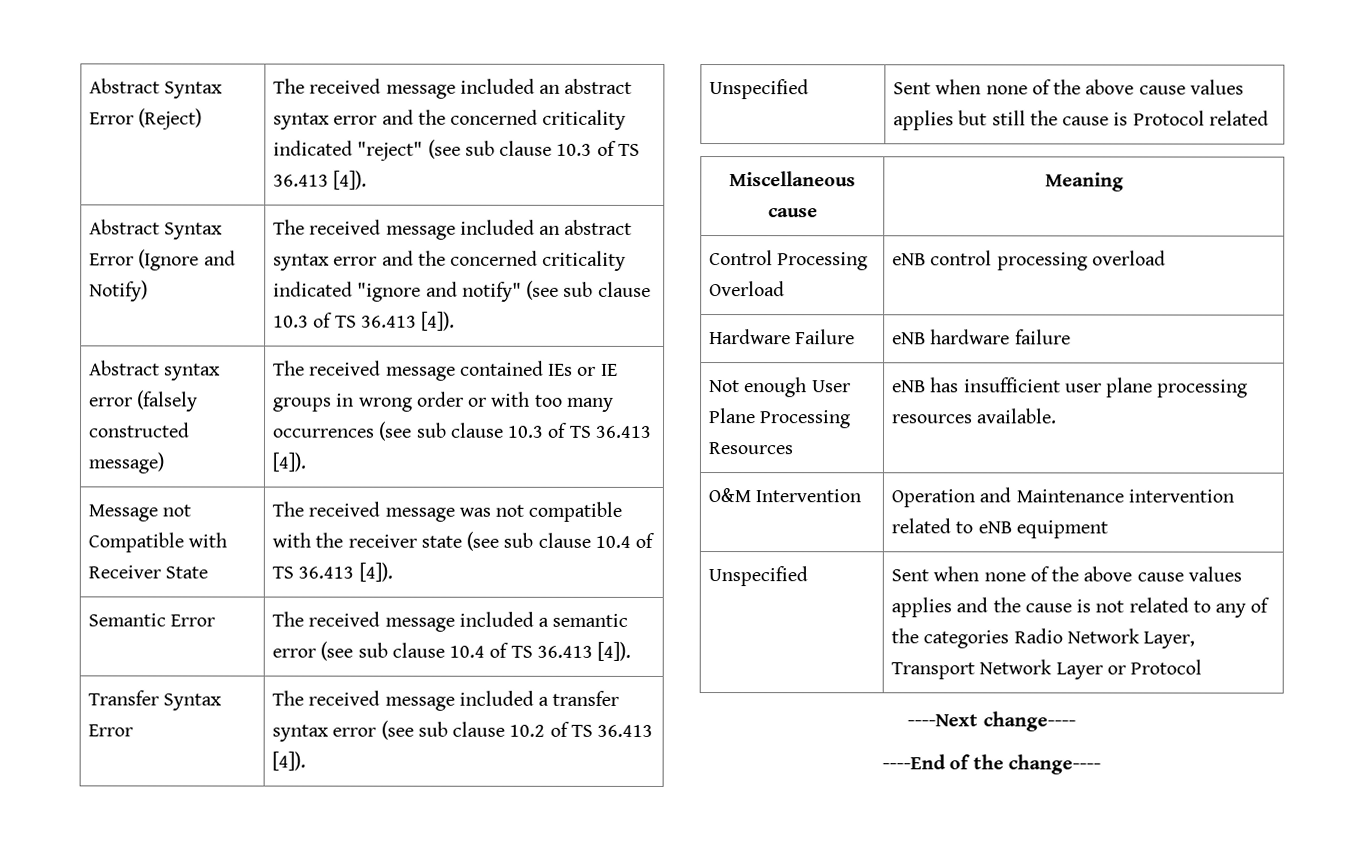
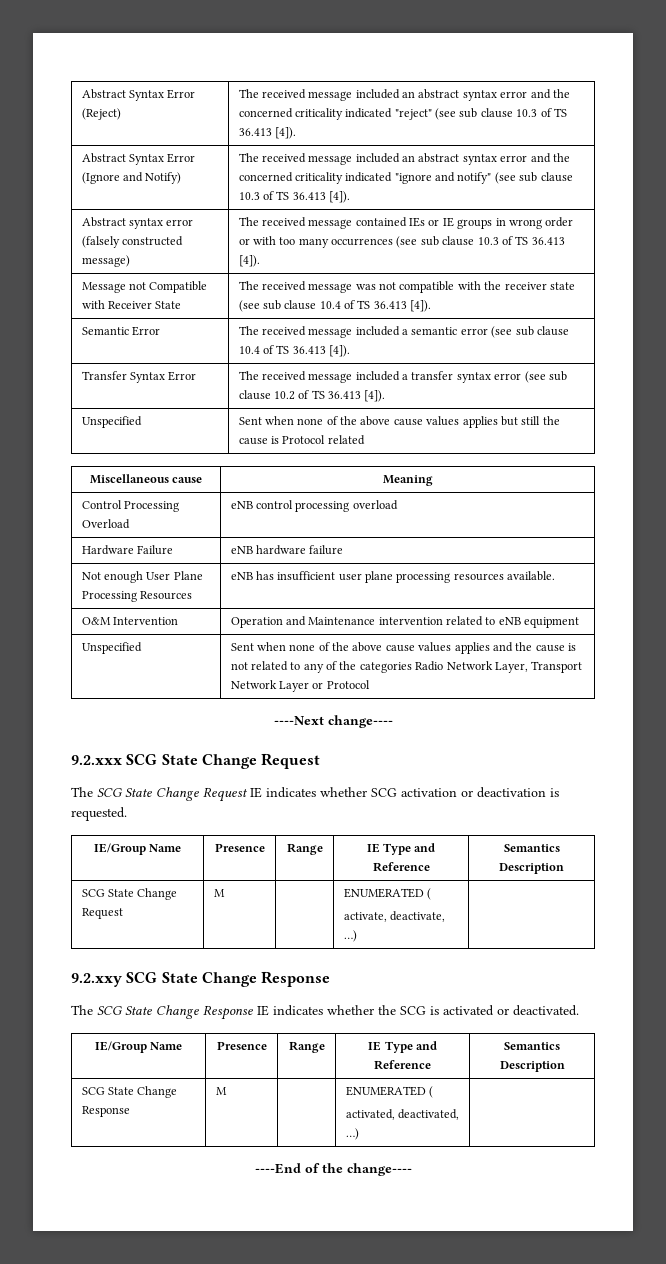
+ 9.2.xxx SCG State Change Request
+ The SCG State Change Request IE indicates whether SCG activation or deactivation is requested.
+ IE/Group Name | Presence | Range | IE Type and Reference | Semantics Description
+ SCG State Change Request | M | | ENUMERATED (
+ activate, deactivate, …) |
+ 9.2.xxy SCG State Change Response
+ The SCG State Change Response IE indicates whether the SCG is activated or deactivated.
+ IE/Group Name | Presence | Range | IE Type and Reference | Semantics Description
+ SCG State Change Response | M | | ENUMERATED (
+ activated, deactivated, …) |

